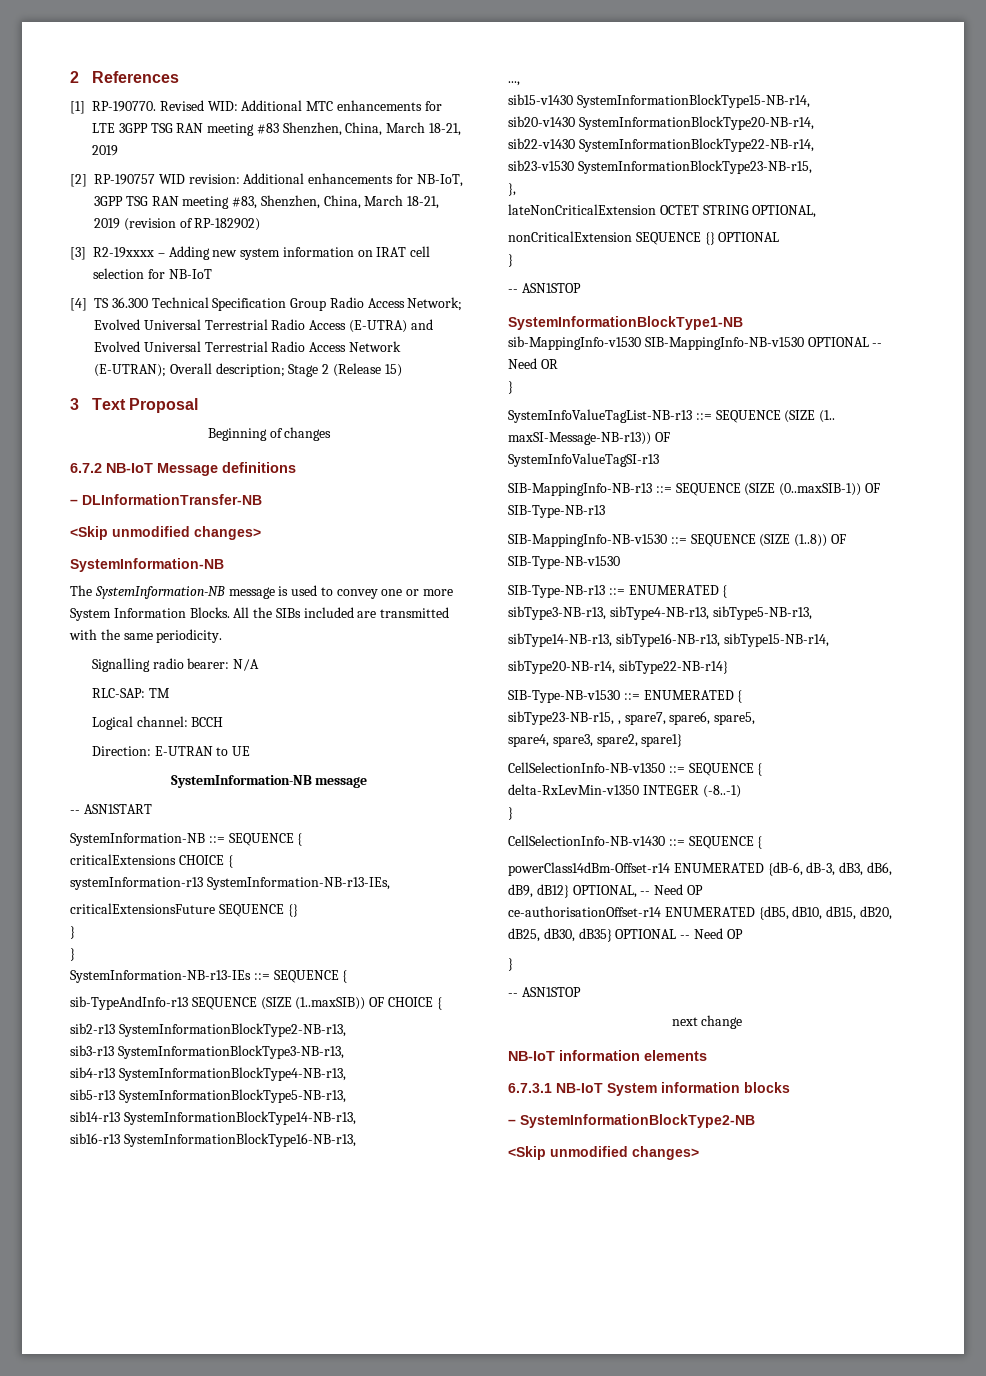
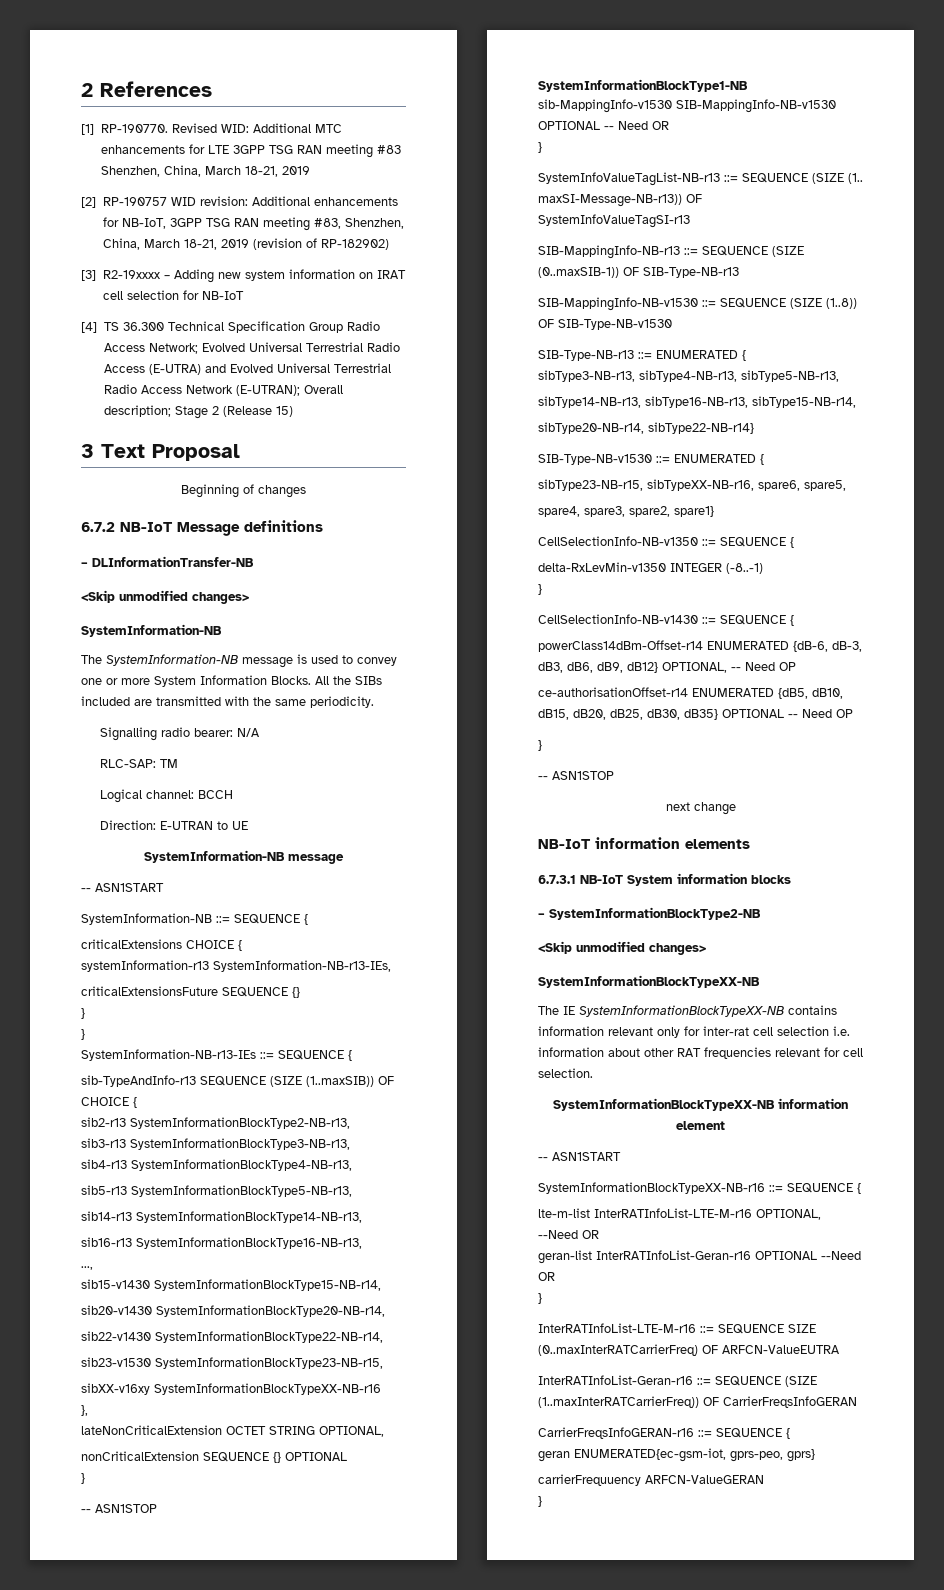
+ sibXX-v16xy SystemInformationBlockTypeXX-NB-r16
- sibType23-NB-r15, , spare7, spare6, spare5,
+ sibType23-NB-r15, sibTypeXX-NB-r16, spare6, spare5,
  – SystemInformationBlockType2-NB
  <Skip unmodified changes>
+ SystemInformationBlockTypeXX-NB
+ The IE SystemInformationBlockTypeXX-NB contains information relevant only for inter-rat cell selection i.e. information about other RAT frequencies relevant for cell selection.
+ SystemInformationBlockTypeXX-NB information element
+ -- ASN1START
+ SystemInformationBlockTypeXX-NB-r16 ::= SEQUENCE {
+ lte-m-list InterRATInfoList-LTE-M-r16 OPTIONAL, --Need OR
+ geran-list InterRATInfoList-Geran-r16 OPTIONAL --Need OR
+ }
+ InterRATInfoList-LTE-M-r16 ::= SEQUENCE SIZE (0..maxInterRATCarrierFreq) OF ARFCN-ValueEUTRA
+ InterRATInfoList-Geran-r16 ::= SEQUENCE (SIZE (1..maxInterRATCarrierFreq)) OF CarrierFreqsInfoGERAN
+ CarrierFreqsInfoGERAN-r16 ::= SEQUENCE {
+ geran ENUMERATED{ec-gsm-iot, gprs-peo, gprs}
+ carrierFrequuency ARFCN-ValueGERAN
+ }

